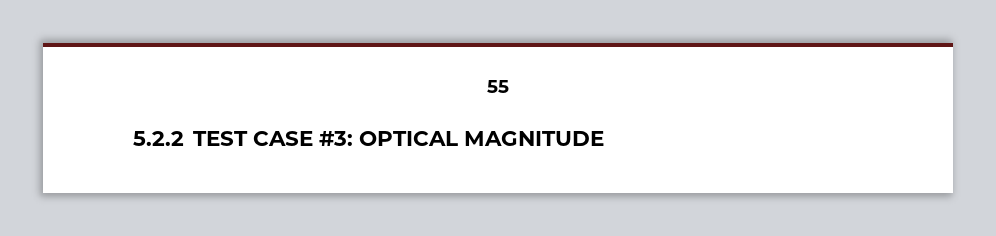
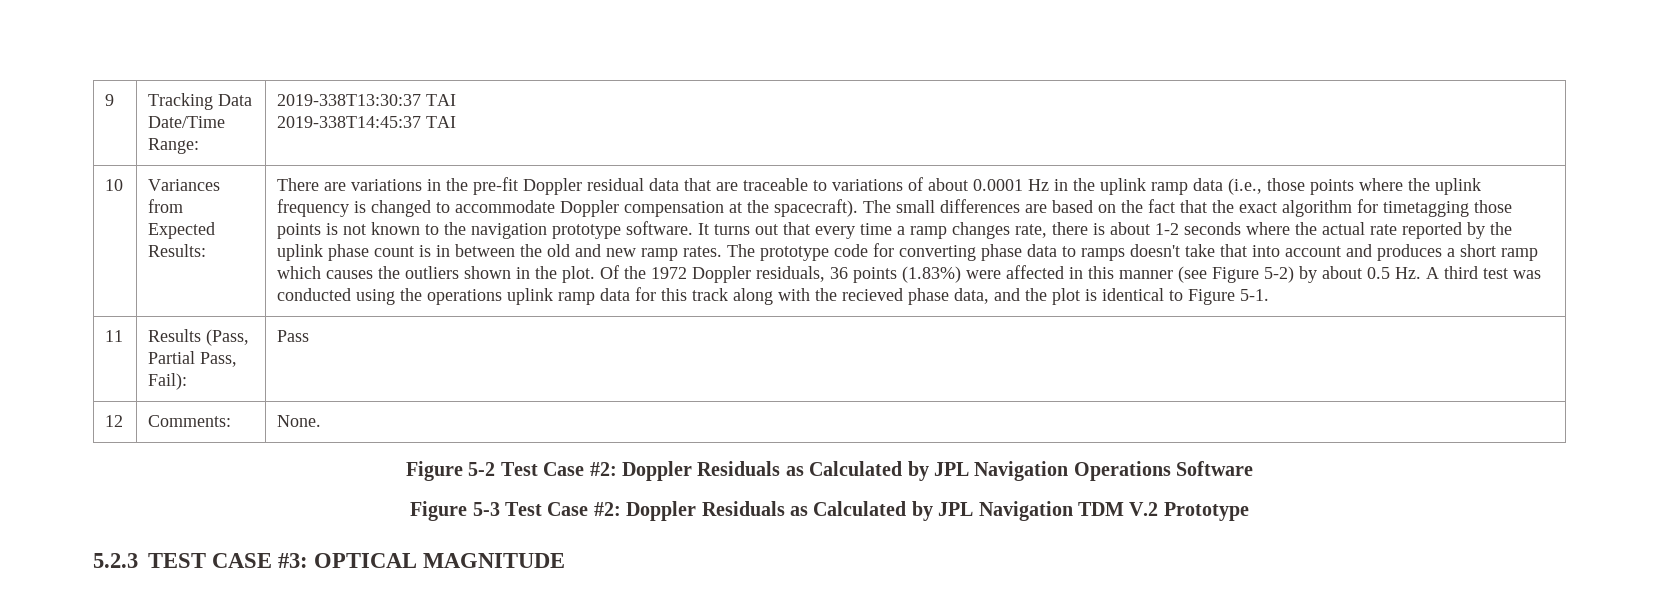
- 55
- 5.2.2 TEST CASE #3: OPTICAL MAGNITUDE
+ 9 | Tracking Data Date/Time Range: | 2019-338T13:30:37 TAI
+ 2019-338T14:45:37 TAI
+ 10 | Variances from Expected Results: | There are variations in the pre-fit Doppler residual data that are traceable to variations of about 0.0001 Hz in the uplink ramp data (i.e., those points where the uplink frequency is changed to accommodate Doppler compensation at the spacecraft). The small differences are based on the fact that the exact algorithm for timetagging those points is not known to the navigation prototype software. It turns out that every time a ramp changes rate, there is about 1-2 seconds where the actual rate reported by the uplink phase count is in between the old and new ramp rates. The prototype code for converting phase data to ramps doesn't take that into account and produces a short ramp which causes the outliers shown in the plot. Of the 1972 Doppler residuals, 36 points (1.83%) were affected in this manner (see Figure 5-2) by about 0.5 Hz. A third test was conducted using the operations uplink ramp data for this track along with the recieved phase data, and the plot is identical to Figure 5-1.
+ 11 | Results (Pass, Partial Pass, Fail): | Pass
+ 12 | Comments: | None.
+ Figure 5-2 Test Case #2: Doppler Residuals as Calculated by JPL Navigation Operations Software
+ Figure 5-3 Test Case #2: Doppler Residuals as Calculated by JPL Navigation TDM V.2 Prototype
+ 5.2.3 TEST CASE #3: OPTICAL MAGNITUDE

